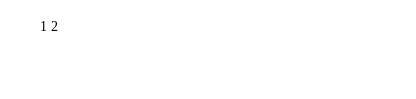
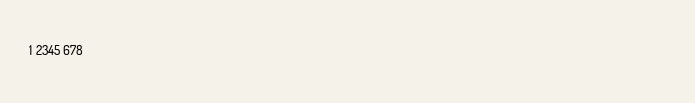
- 1 2
+ 1 2345 678

